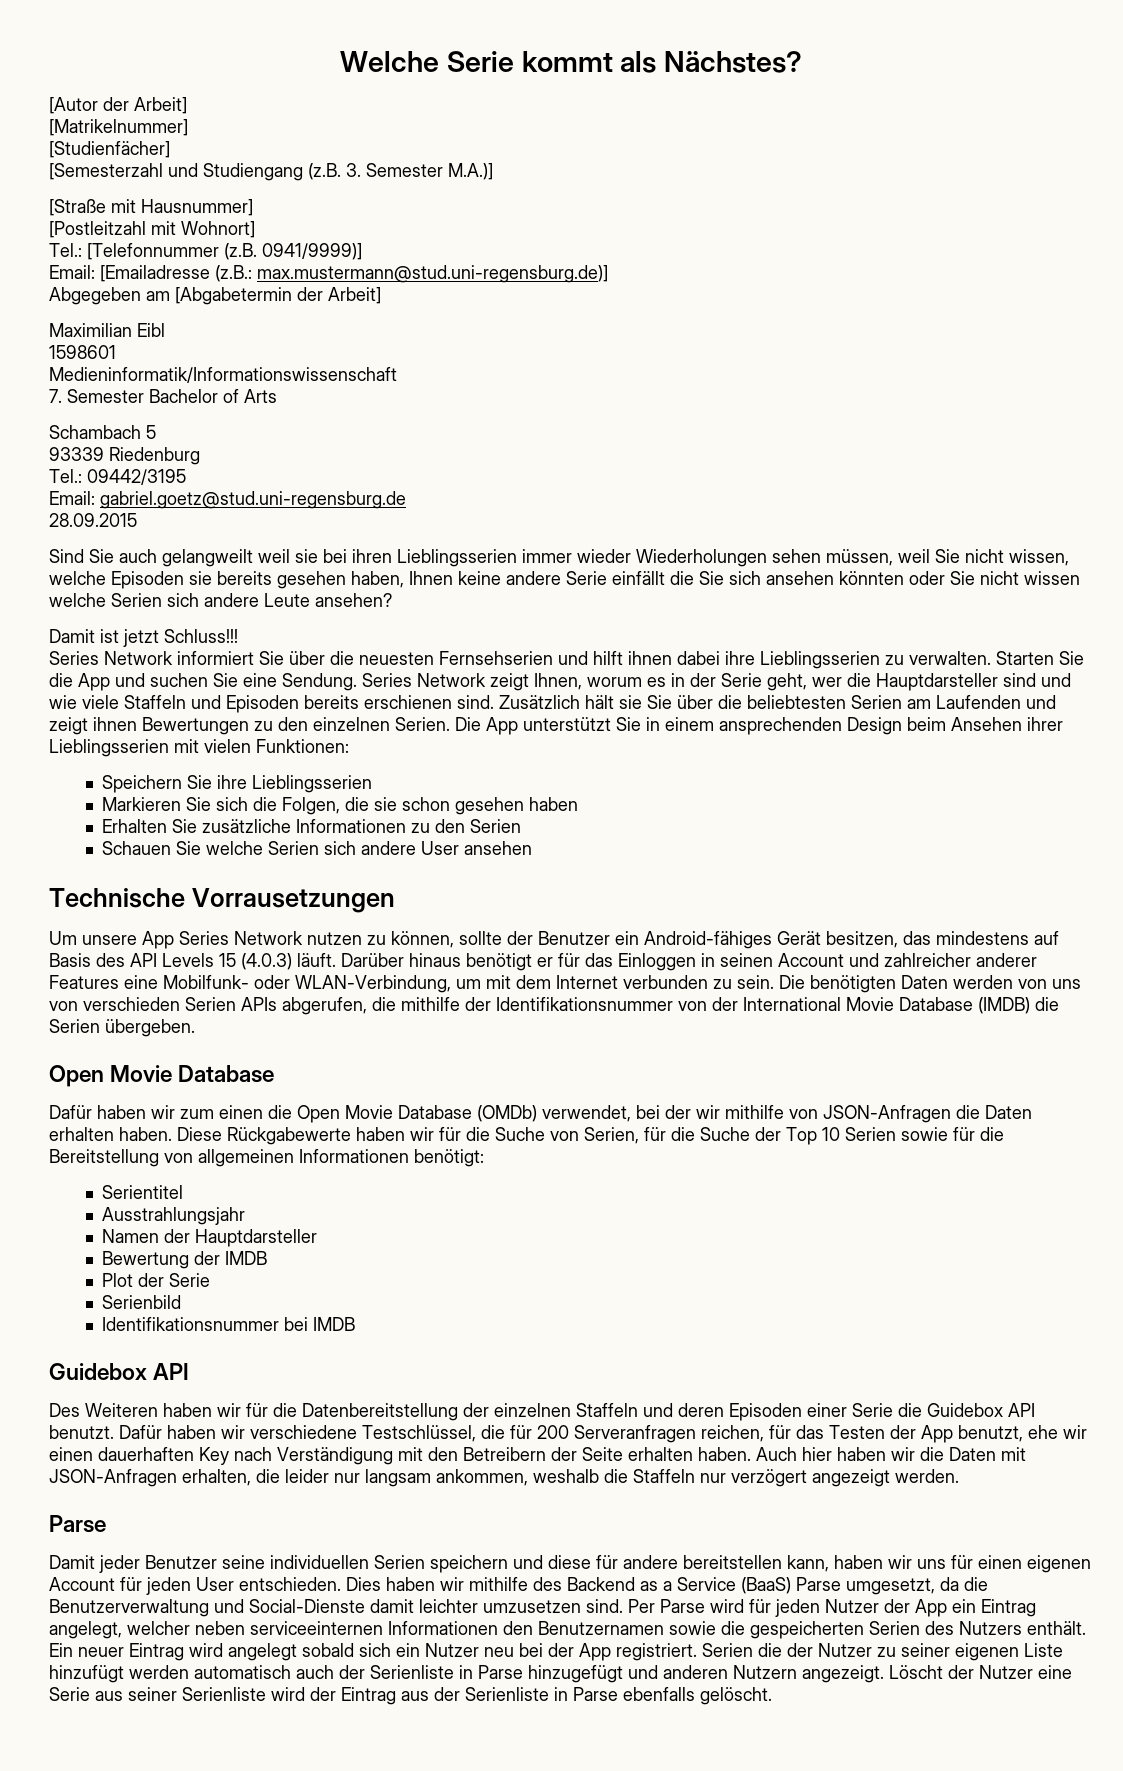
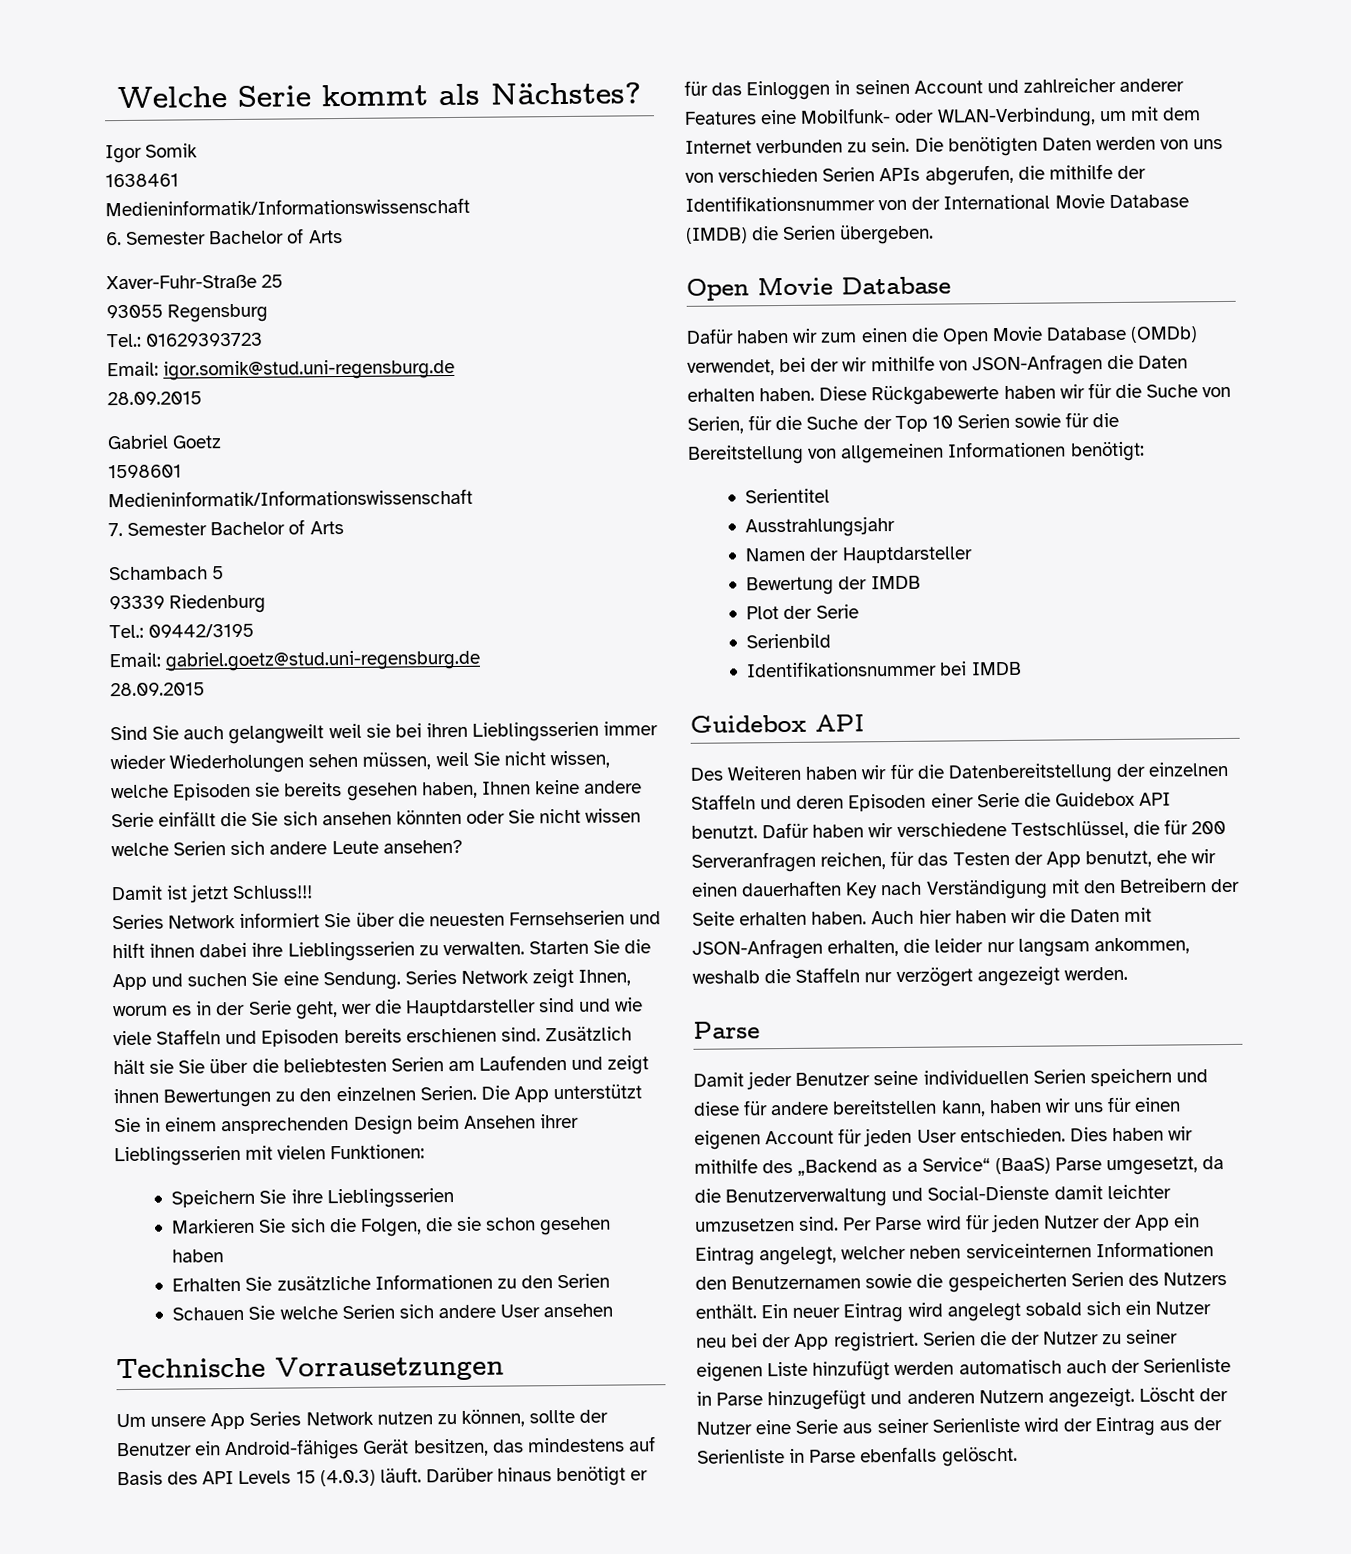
- [Autor der Arbeit]
- [Matrikelnummer]
- [Studienfächer]
- [Semesterzahl und Studiengang (z.B. 3. Semester M.A.)]
- [Straße mit Hausnummer]
- [Postleitzahl mit Wohnort]
- Tel.: [Telefonnummer (z.B. 0941/9999)]
- Email: [Emailadresse (z.B.: max.mustermann@stud.uni-regensburg.de)]
- Abgegeben am [Abgabetermin der Arbeit]
- Maximilian Eibl
+ Igor Somik
+ 1638461
+ Medieninformatik/Informationswissenschaft
+ 6. Semester Bachelor of Arts
+ Xaver-Fuhr-Straße 25
+ 93055 Regensburg
+ Tel.: 01629393723
+ Email: igor.somik@stud.uni-regensburg.de
+ 28.09.2015
+ Gabriel Goetz
- Dies haben wir mithilfe des Backend as a Service (BaaS) Parse umgesetzt, da die Benutzerverwaltung und Social-Dienste damit leichter umzusetzen sind.
+ Dies haben wir mithilfe des „Backend as a Service“ (BaaS) Parse umgesetzt, da die Benutzerverwaltung und Social-Dienste damit leichter umzusetzen sind.
- Per Parse wird für jeden Nutzer der App ein Eintrag angelegt, welcher neben serviceeinternen Informationen den Benutzernamen sowie die gespeicherten Serien des Nutzers enthält.
+ Per Parse wird für jeden Nutzer der App ein Eintrag angelegt, welcher neben serviceinternen Informationen den Benutzernamen sowie die gespeicherten Serien des Nutzers enthält.

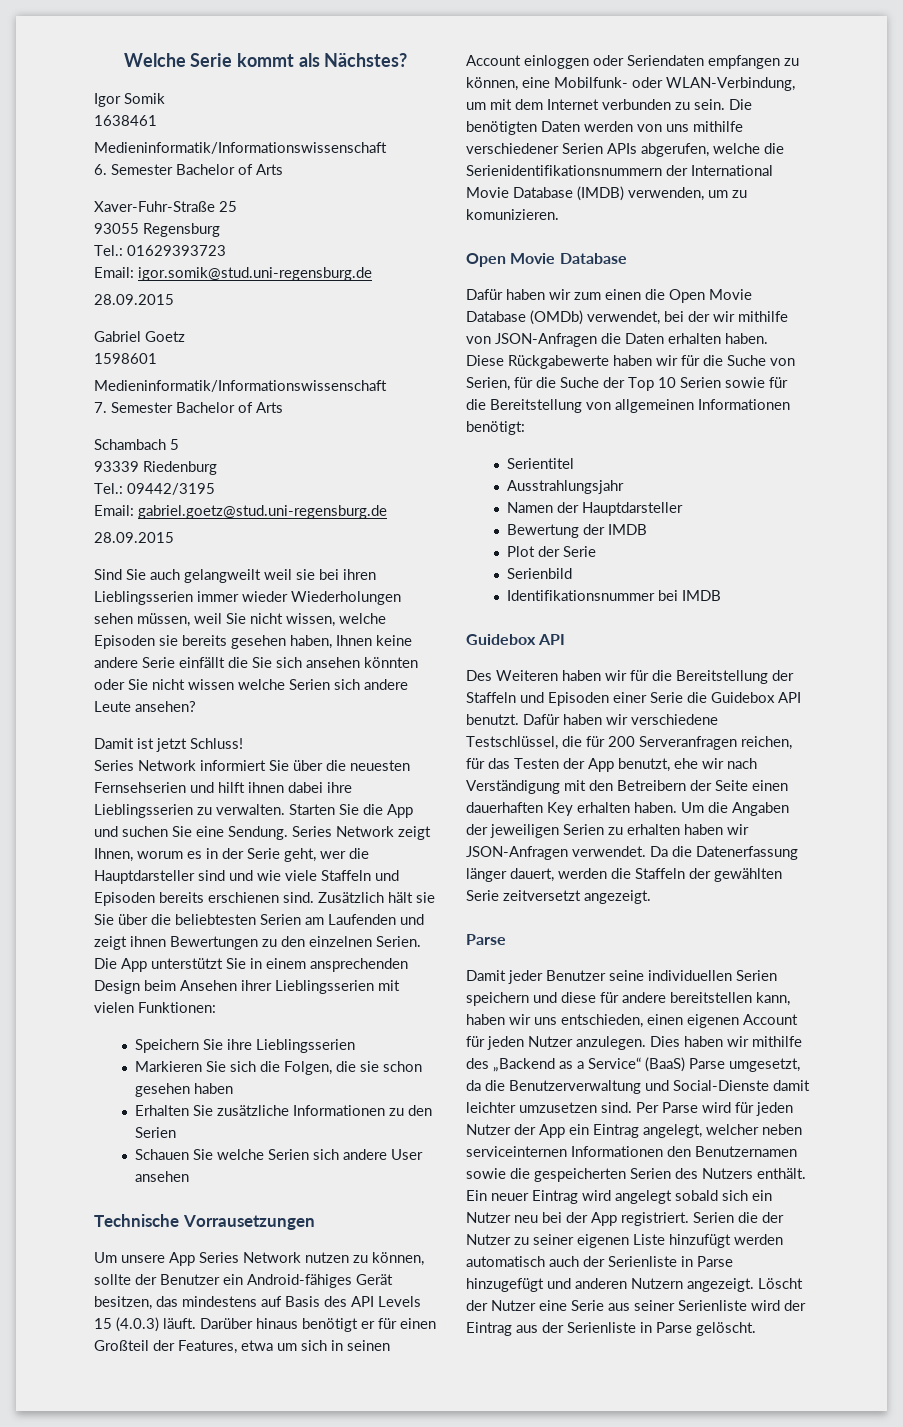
- Damit ist jetzt Schluss!!!
+ Damit ist jetzt Schluss!
- Darüber hinaus benötigt er für das Einloggen in seinen Account und zahlreicher anderer Features eine Mobilfunk- oder WLAN-Verbindung, um mit dem Internet verbunden zu sein.
+ Darüber hinaus benötigt er für einen Großteil der Features, etwa um sich in seinen Account einloggen oder Seriendaten empfangen zu können, eine Mobilfunk- oder WLAN-Verbindung, um mit dem Internet verbunden zu sein.
- Die benötigten Daten werden von uns von verschieden Serien APIs abgerufen, die mithilfe der Identifikationsnummer von der International Movie Database (IMDB) die Serien übergeben.
+ Die benötigten Daten werden von uns mithilfe verschiedener Serien APIs abgerufen, welche die Serienidentifikationsnummern der International Movie Database (IMDB) verwenden, um zu komunizieren.
- Des Weiteren haben wir für die Datenbereitstellung der einzelnen Staffeln und deren Episoden einer Serie die Guidebox API benutzt.
+ Des Weiteren haben wir für die Bereitstellung der Staffeln und Episoden einer Serie die Guidebox API benutzt.
- Dafür haben wir verschiedene Testschlüssel, die für 200 Serveranfragen reichen, für das Testen der App benutzt, ehe wir einen dauerhaften Key nach Verständigung mit den Betreibern der Seite erhalten haben. Auch hier haben wir die Daten mit JSON-Anfragen erhalten, die leider nur langsam ankommen, weshalb die Staffeln nur verzögert angezeigt werden.
+ Dafür haben wir verschiedene Testschlüssel, die für 200 Serveranfragen reichen, für das Testen der App benutzt, ehe wir nach Verständigung mit den Betreibern der Seite einen dauerhaften Key erhalten haben. Um die Angaben der jeweiligen Serien zu erhalten haben wir JSON-Anfragen verwendet. Da die Datenerfassung länger dauert, werden die Staffeln der gewählten Serie zeitversetzt angezeigt.
- Damit jeder Benutzer seine individuellen Serien speichern und diese für andere bereitstellen kann, haben wir uns für einen eigenen Account für jeden User entschieden.
+ Damit jeder Benutzer seine individuellen Serien speichern und diese für andere bereitstellen kann, haben wir uns entschieden, einen eigenen Account für jeden Nutzer anzulegen.
- Löscht der Nutzer eine Serie aus seiner Serienliste wird der Eintrag aus der Serienliste in Parse ebenfalls gelöscht.
+ Löscht der Nutzer eine Serie aus seiner Serienliste wird der Eintrag aus der Serienliste in Parse gelöscht.

